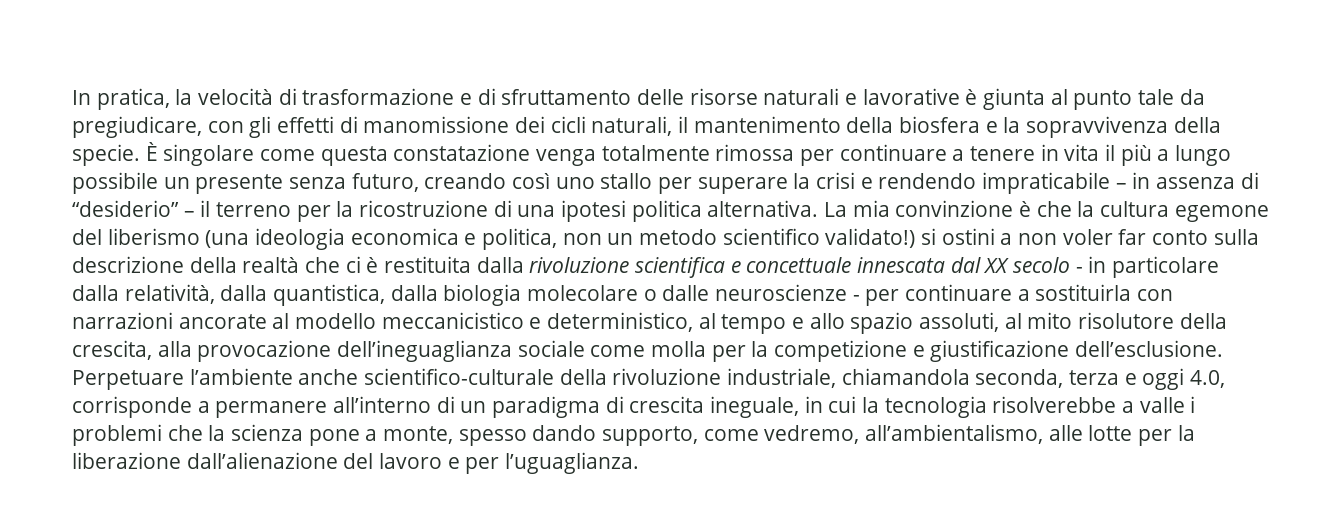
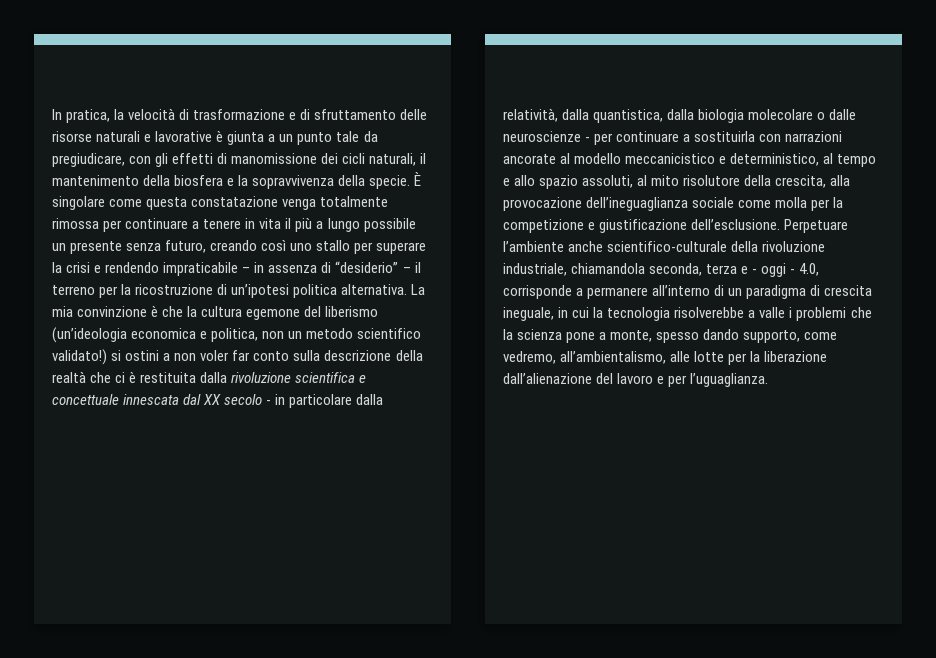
- In pratica, la velocità di trasformazione e di sfruttamento delle risorse naturali e lavorative è giunta al punto tale da pregiudicare, con gli effetti di manomissione dei cicli naturali, il mantenimento della biosfera e la sopravvivenza della specie.
+ In pratica, la velocità di trasformazione e di sfruttamento delle risorse naturali e lavorative è giunta a un punto tale da pregiudicare, con gli effetti di manomissione dei cicli naturali, il mantenimento della biosfera e la sopravvivenza della specie.
- È singolare come questa constatazione venga totalmente rimossa per continuare a tenere in vita il più a lungo possibile un presente senza futuro, creando così uno stallo per superare la crisi e rendendo impraticabile – in assenza di “desiderio” – il terreno per la ricostruzione di una ipotesi politica alternativa.
+ È singolare come questa constatazione venga totalmente rimossa per continuare a tenere in vita il più a lungo possibile un presente senza futuro, creando così uno stallo per superare la crisi e rendendo impraticabile – in assenza di “desiderio” – il terreno per la ricostruzione di un’ipotesi politica alternativa.
- La mia convinzione è che la cultura egemone del liberismo (una ideologia economica e politica, non un metodo scientifico validato!) si ostini a non voler far conto sulla descrizione della realtà che ci è restituita dalla rivoluzione scientifica e concettuale innescata dal XX secolo - in particolare dalla relatività, dalla quantistica, dalla biologia molecolare o dalle neuroscienze - per continuare a sostituirla con narrazioni ancorate al modello meccanicistico e deterministico, al tempo e allo spazio assoluti, al mito risolutore della crescita, alla provocazione dell’ineguaglianza sociale come molla per la competizione e giustificazione dell’esclusione.
+ La mia convinzione è che la cultura egemone del liberismo (un’ideologia economica e politica, non un metodo scientifico validato!) si ostini a non voler far conto sulla descrizione della realtà che ci è restituita dalla rivoluzione scientifica e concettuale innescata dal XX secolo - in particolare dalla relatività, dalla quantistica, dalla biologia molecolare o dalle neuroscienze - per continuare a sostituirla con narrazioni ancorate al modello meccanicistico e deterministico, al tempo e allo spazio assoluti, al mito risolutore della crescita, alla provocazione dell’ineguaglianza sociale come molla per la competizione e giustificazione dell’esclusione.
- Perpetuare l’ambiente anche scientifico-culturale della rivoluzione industriale, chiamandola seconda, terza e oggi 4.0, corrisponde a permanere all’interno di un paradigma di crescita ineguale, in cui la tecnologia risolverebbe a valle i problemi che la scienza pone a monte, spesso dando supporto, come vedremo, all’ambientalismo, alle lotte per la liberazione dall’alienazione del lavoro e per l’uguaglianza.
+ Perpetuare l’ambiente anche scientifico-culturale della rivoluzione industriale, chiamandola seconda, terza e - oggi - 4.0, corrisponde a permanere all’interno di un paradigma di crescita ineguale, in cui la tecnologia risolverebbe a valle i problemi che la scienza pone a monte, spesso dando supporto, come vedremo, all’ambientalismo, alle lotte per la liberazione dall’alienazione del lavoro e per l’uguaglianza.

